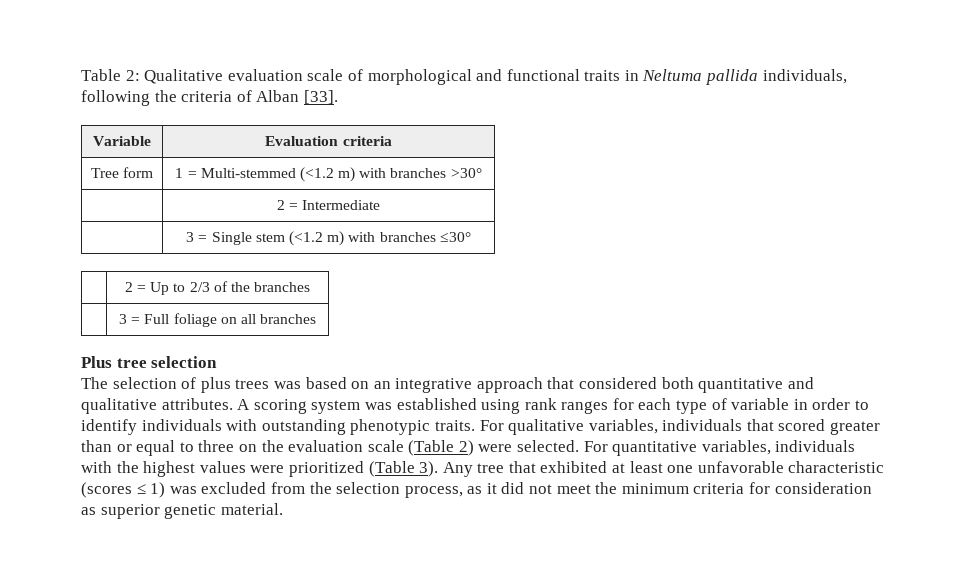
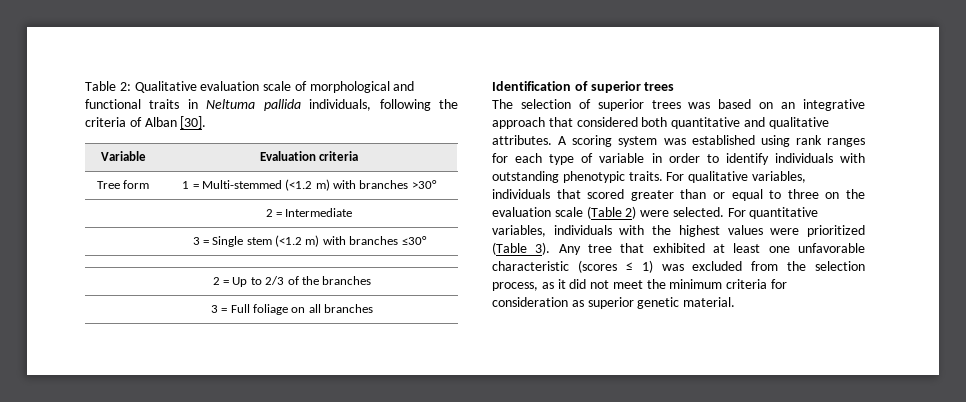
- Table 2: Qualitative evaluation scale of morphological and functional traits in Neltuma pallida individuals, following the criteria of Alban [33].
+ Table 2: Qualitative evaluation scale of morphological and functional traits in Neltuma pallida individuals, following the criteria of Alban [30].
- Plus tree selection
+ Identification of superior trees
- The selection of plus trees was based on an integrative approach that considered both quantitative and qualitative attributes.
+ The selection of superior trees was based on an integrative approach that considered both quantitative and qualitative attributes.

